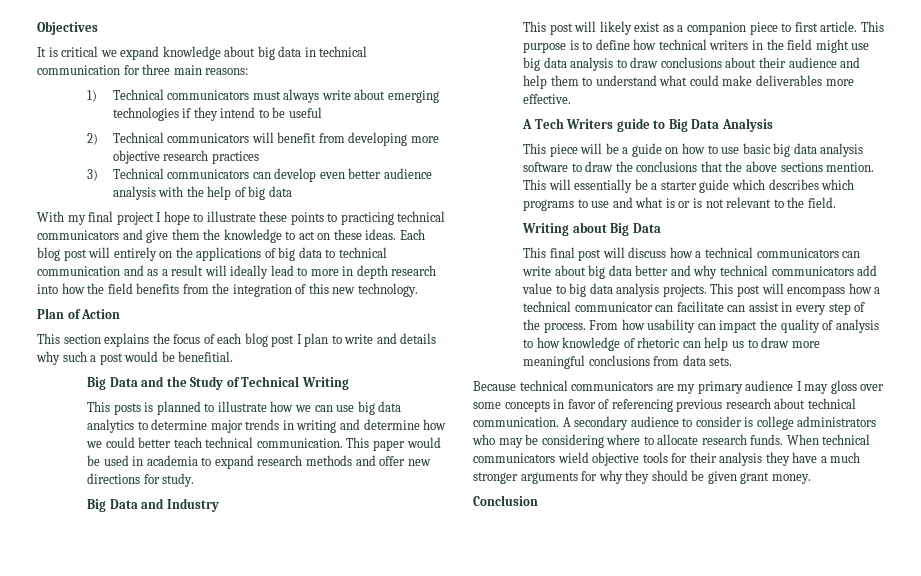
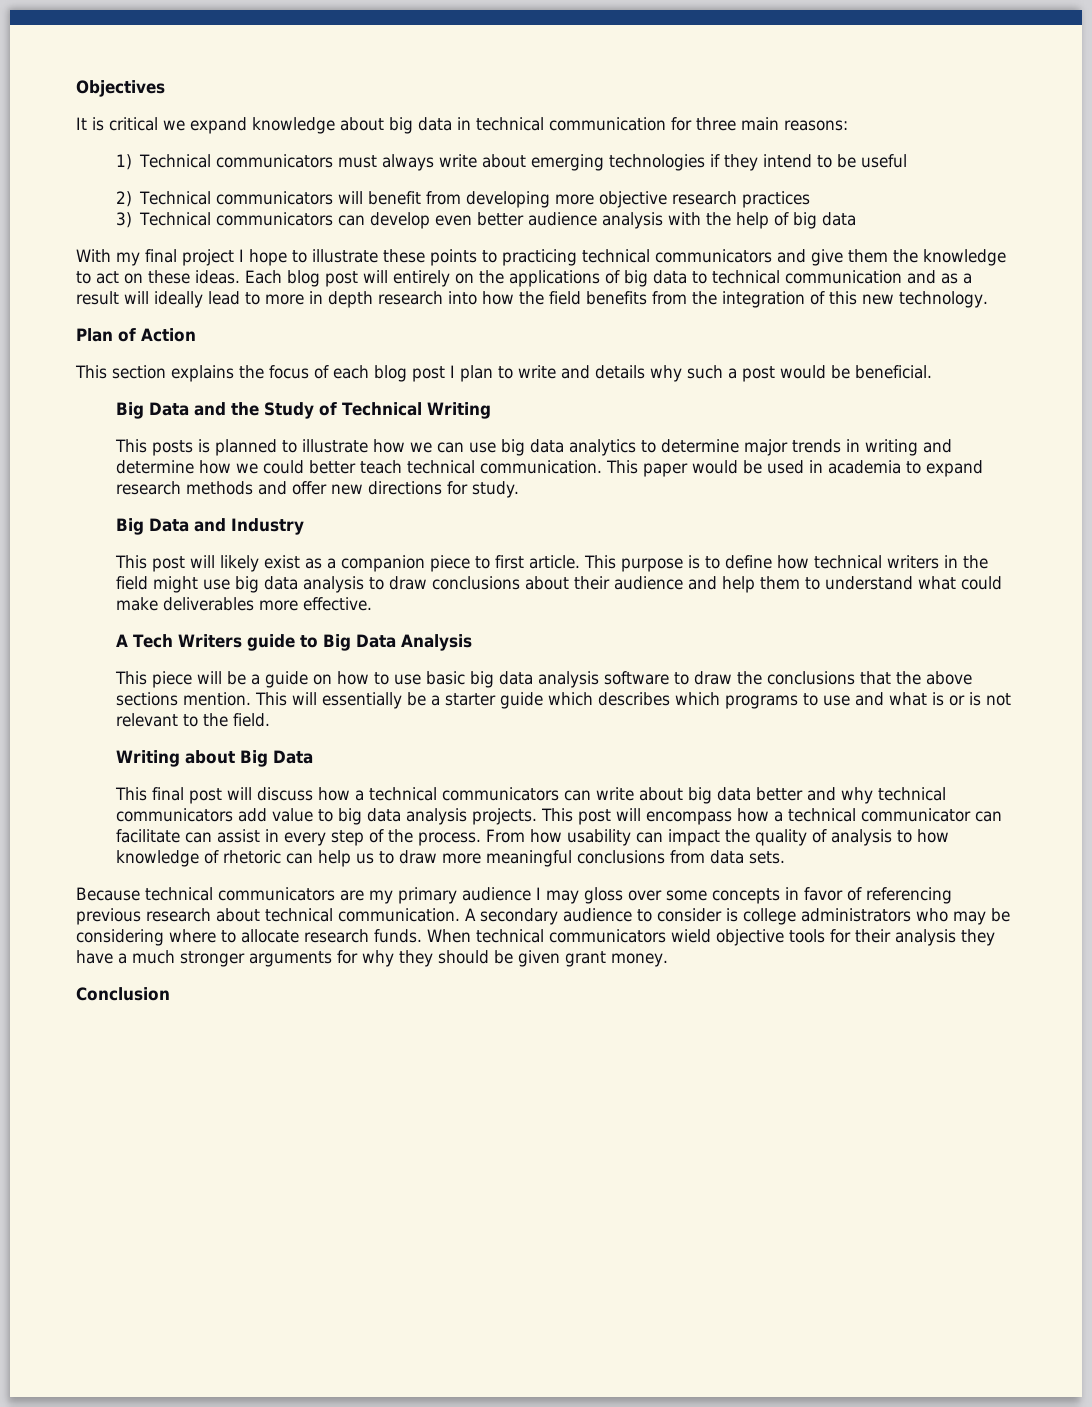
- This section explains the focus of each blog post I plan to write and details why such a post would be benefitial.
+ This section explains the focus of each blog post I plan to write and details why such a post would be beneficial.

